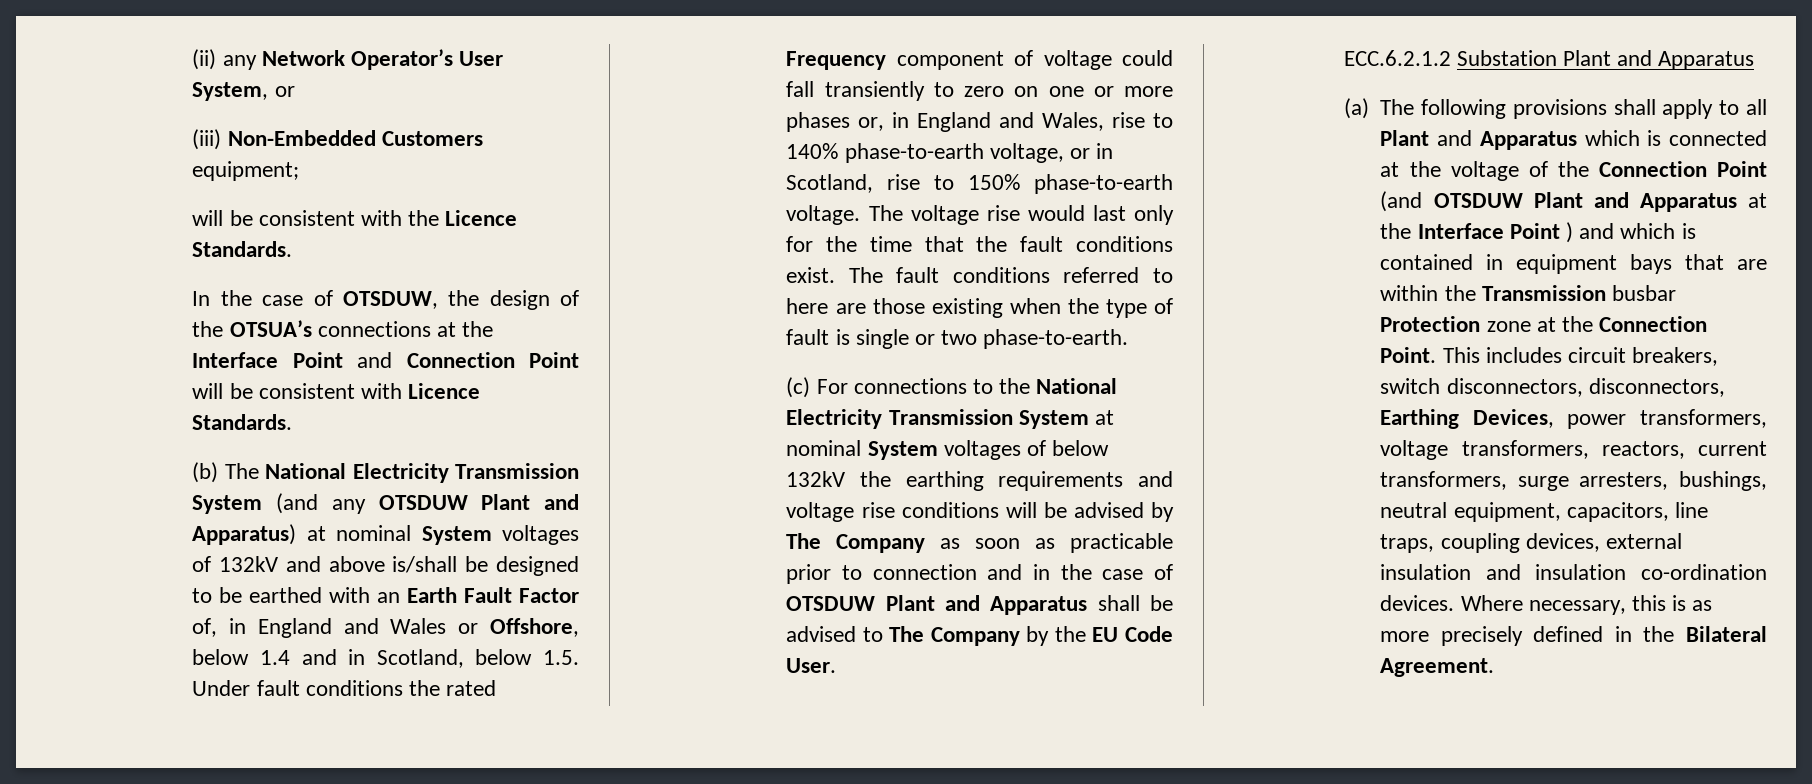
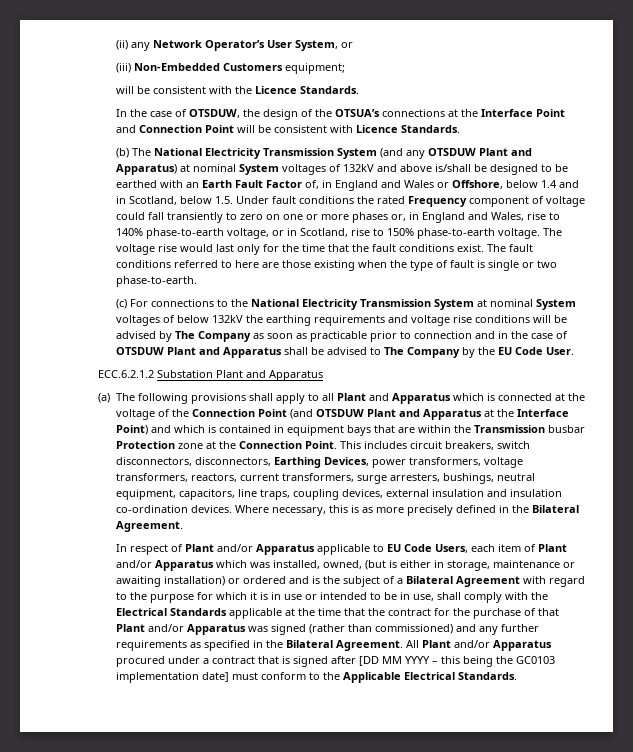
- (a) The following provisions shall apply to all Plant and Apparatus which is connected at the voltage of the Connection Point (and OTSDUW Plant and Apparatus at the Interface Point ) and which is contained in equipment bays that are within the Transmission busbar Protection zone at the Connection Point.
+ (a) The following provisions shall apply to all Plant and Apparatus which is connected at the voltage of the Connection Point (and OTSDUW Plant and Apparatus at the Interface Point) and which is contained in equipment bays that are within the Transmission busbar Protection zone at the Connection Point.
+ In respect of Plant and/or Apparatus applicable to EU Code Users, each item of Plant and/or Apparatus which was installed, owned, (but is either in storage, maintenance or awaiting installation) or ordered and is the subject of a Bilateral Agreement with regard to the purpose for which it is in use or intended to be in use, shall comply with the Electrical Standards applicable at the time that the contract for the purchase of that Plant and/or Apparatus was signed (rather than commissioned) and any further requirements as specified in the Bilateral Agreement. All Plant and/or Apparatus procured under a contract that is signed after [DD MM YYYY – this being the GC0103 implementation date] must conform to the Applicable Electrical Standards.

